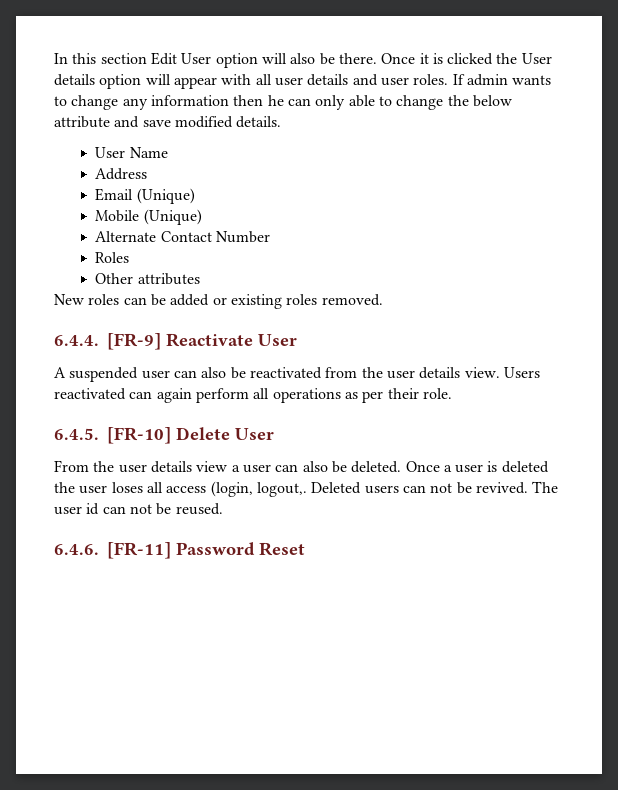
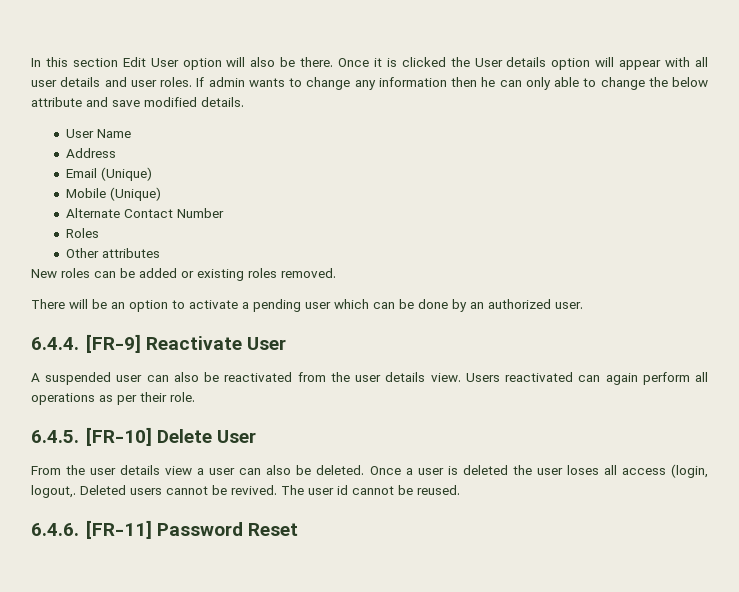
+ There will be an option to activate a pending user which can be done by an authorized user.
- Deleted users can not be revived.
+ Deleted users cannot be revived.
- The user id can not be reused.
+ The user id cannot be reused.

